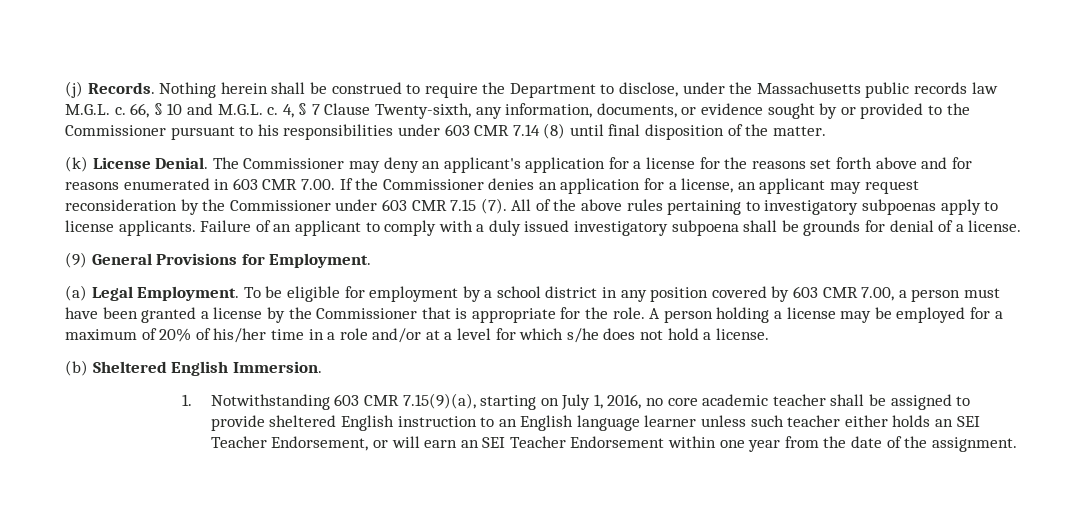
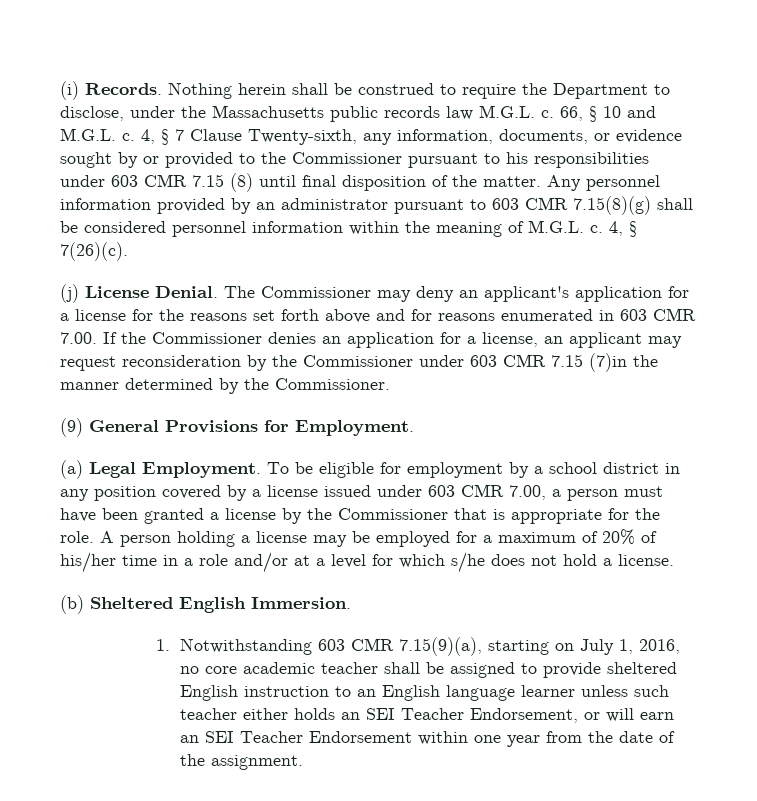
- (j) Records.
+ (i) Records.
- 4, § 7 Clause Twenty-sixth, any information, documents, or evidence sought by or provided to the Commissioner pursuant to his responsibilities under 603 CMR 7.14 (8) until final disposition of the matter.
- (k) License Denial.
+ 4, § 7 Clause Twenty-sixth, any information, documents, or evidence sought by or provided to the Commissioner pursuant to his responsibilities under 603 CMR 7.15 (8) until final disposition of the matter. Any personnel information provided by an administrator pursuant to 603 CMR 7.15(8)(g) shall be considered personnel information within the meaning of M.G.L. c. 4, § 7(26)(c).
+ (j) License Denial.
- The Commissioner may deny an applicant's application for a license for the reasons set forth above and for reasons enumerated in 603 CMR 7.00. If the Commissioner denies an application for a license, an applicant may request reconsideration by the Commissioner under 603 CMR 7.15 (7). All of the above rules pertaining to investigatory subpoenas apply to license applicants. Failure of an applicant to comply with a duly issued investigatory subpoena shall be grounds for denial of a license.
+ The Commissioner may deny an applicant's application for a license for the reasons set forth above and for reasons enumerated in 603 CMR 7.00. If the Commissioner denies an application for a license, an applicant may request reconsideration by the Commissioner under 603 CMR 7.15 (7)in the manner determined by the Commissioner.
- To be eligible for employment by a school district in any position covered by 603 CMR 7.00, a person must have been granted a license by the Commissioner that is appropriate for the role.
+ To be eligible for employment by a school district in any position covered by a license issued under 603 CMR 7.00, a person must have been granted a license by the Commissioner that is appropriate for the role.

